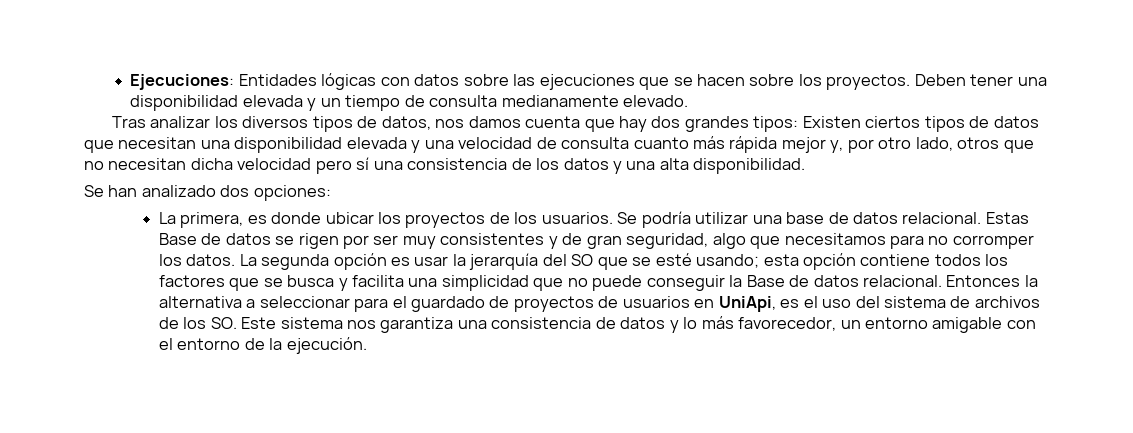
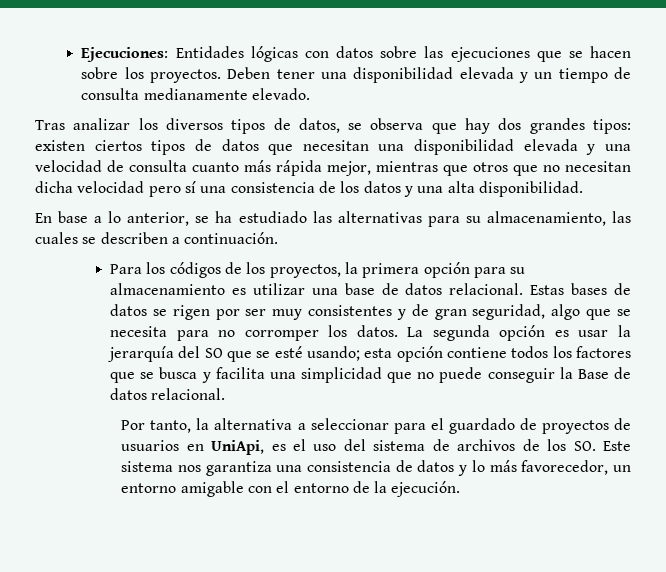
- Tras analizar los diversos tipos de datos, nos damos cuenta que hay dos grandes tipos: Existen ciertos tipos de datos que necesitan una disponibilidad elevada y una velocidad de consulta cuanto más rápida mejor y, por otro lado, otros que no necesitan dicha velocidad pero sí una consistencia de los datos y una alta disponibilidad.
+ Tras analizar los diversos tipos de datos, se observa que hay dos grandes tipos: existen ciertos tipos de datos que necesitan una disponibilidad elevada y una velocidad de consulta cuanto más rápida mejor, mientras que otros que no necesitan dicha velocidad pero sí una consistencia de los datos y una alta disponibilidad.
- Se han analizado dos opciones:
- La primera, es donde ubicar los proyectos de los usuarios. Se podría utilizar una base de datos relacional.
+ En base a lo anterior, se ha estudiado las alternativas para su almacenamiento, las cuales se describen a continuación.
+ Para los códigos de los proyectos, la primera opción para su almacenamiento es utilizar una base de datos relacional.
- Estas Base de datos se rigen por ser muy consistentes y de gran seguridad, algo que necesitamos para no corromper los datos.
+ Estas bases de datos se rigen por ser muy consistentes y de gran seguridad, algo que se necesita para no corromper los datos.
- esta opción contiene todos los factores que se busca y facilita una simplicidad que no puede conseguir la Base de datos relacional. Entonces la alternativa a seleccionar para el guardado de proyectos de usuarios en UniApi, es el uso del sistema de archivos de los SO. Este sistema nos garantiza una consistencia de datos y lo más favorecedor, un entorno amigable con el entorno de la ejecución.
+ esta opción contiene todos los factores que se busca y facilita una simplicidad que no puede conseguir la Base de datos relacional.
+ Por tanto, la alternativa a seleccionar para el guardado de proyectos de usuarios en UniApi, es el uso del sistema de archivos de los SO. Este sistema nos garantiza una consistencia de datos y lo más favorecedor, un entorno amigable con el entorno de la ejecución.

